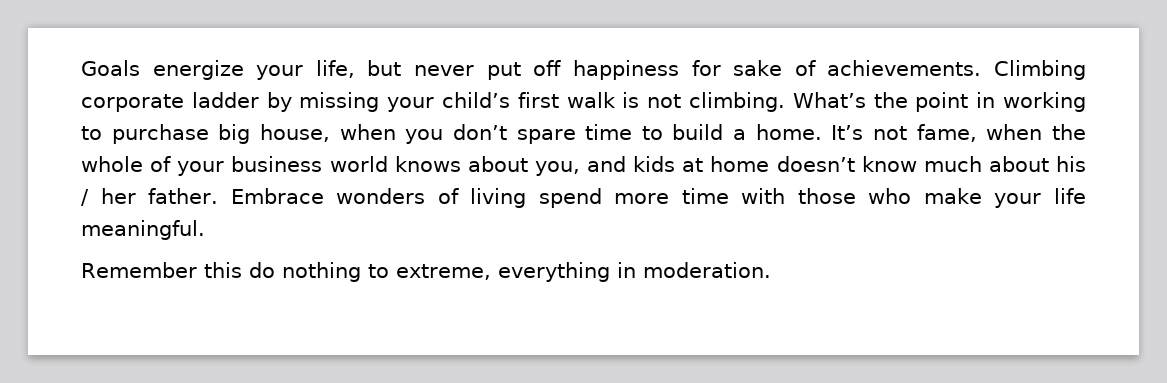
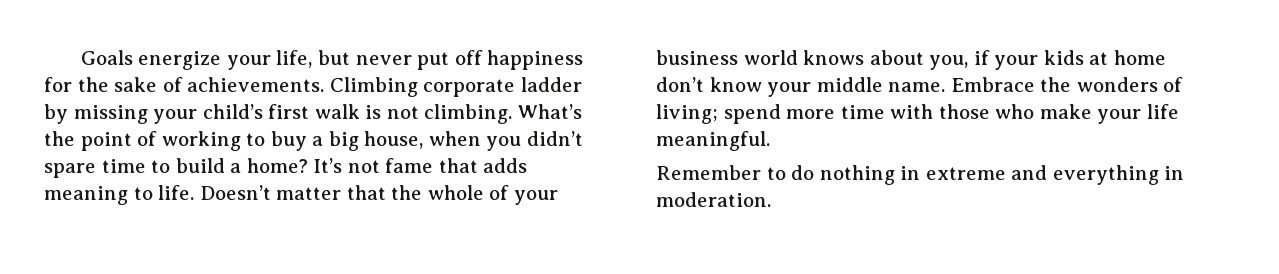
- Goals energize your life, but never put off happiness for sake of achievements.
+ Goals energize your life, but never put off happiness for the sake of achievements.
- What’s the point in working to purchase big house, when you don’t spare time to build a home.
+ What’s the point of working to buy a big house, when you didn’t spare time to build a home?
- It’s not fame, when the whole of your business world knows about you, and kids at home doesn’t know much about his / her father. Embrace wonders of living spend more time with those who make your life meaningful.
+ It’s not fame that adds meaning to life. Doesn’t matter that the whole of your business world knows about you, if your kids at home don’t know your middle name. Embrace the wonders of living; spend more time with those who make your life meaningful.
- Remember this do nothing to extreme, everything in moderation.
+ Remember to do nothing in extreme and everything in moderation.

